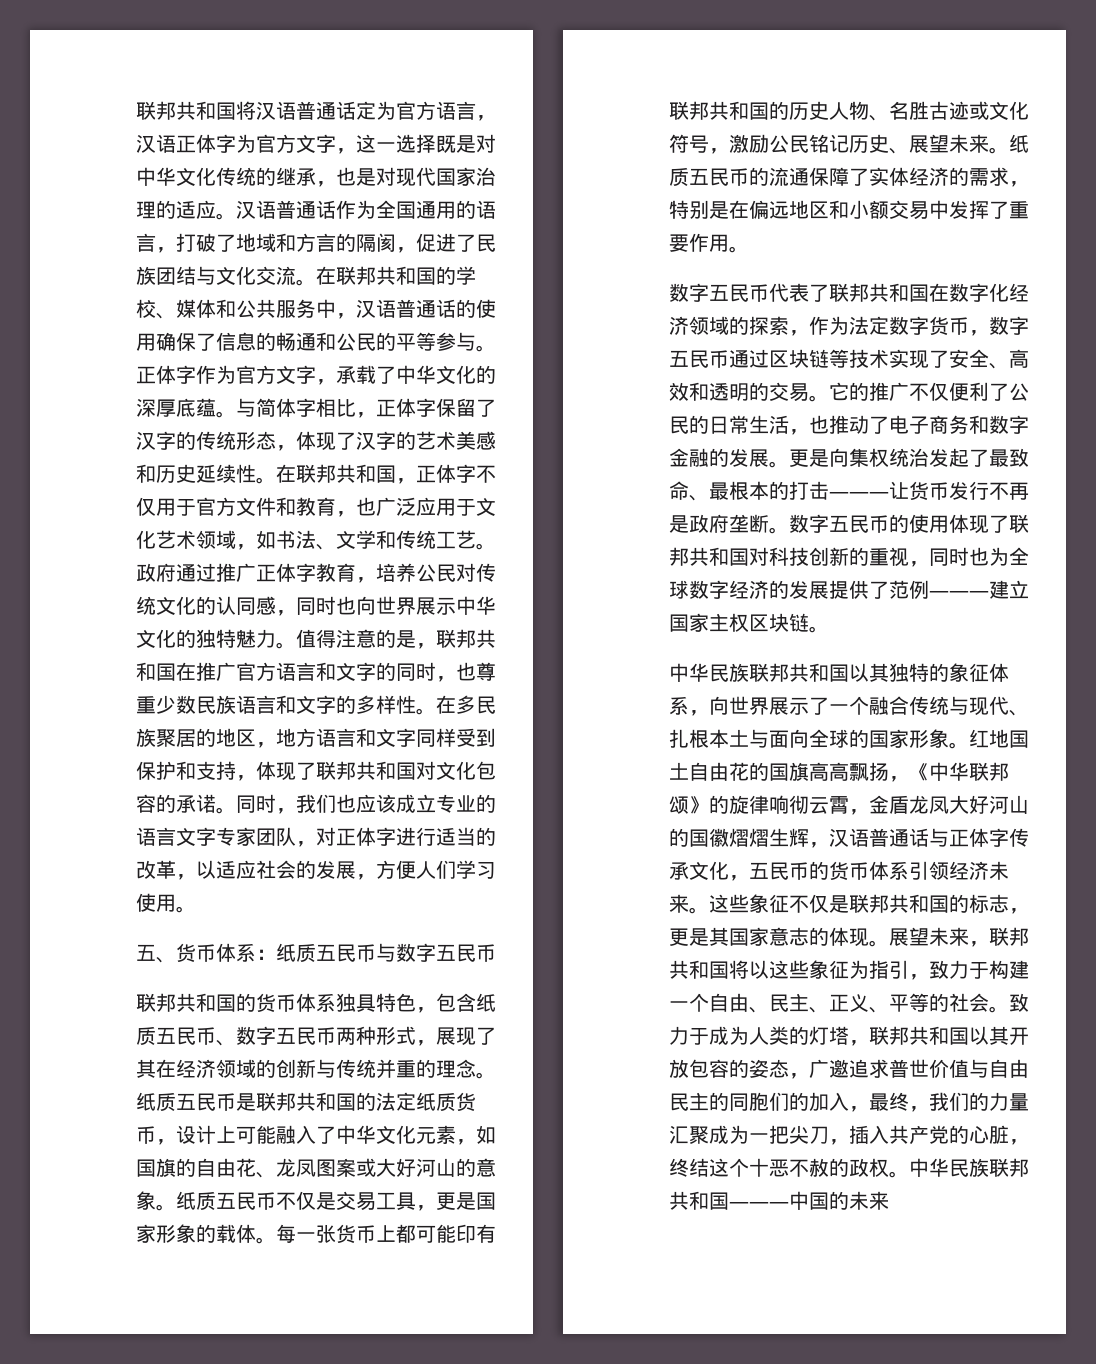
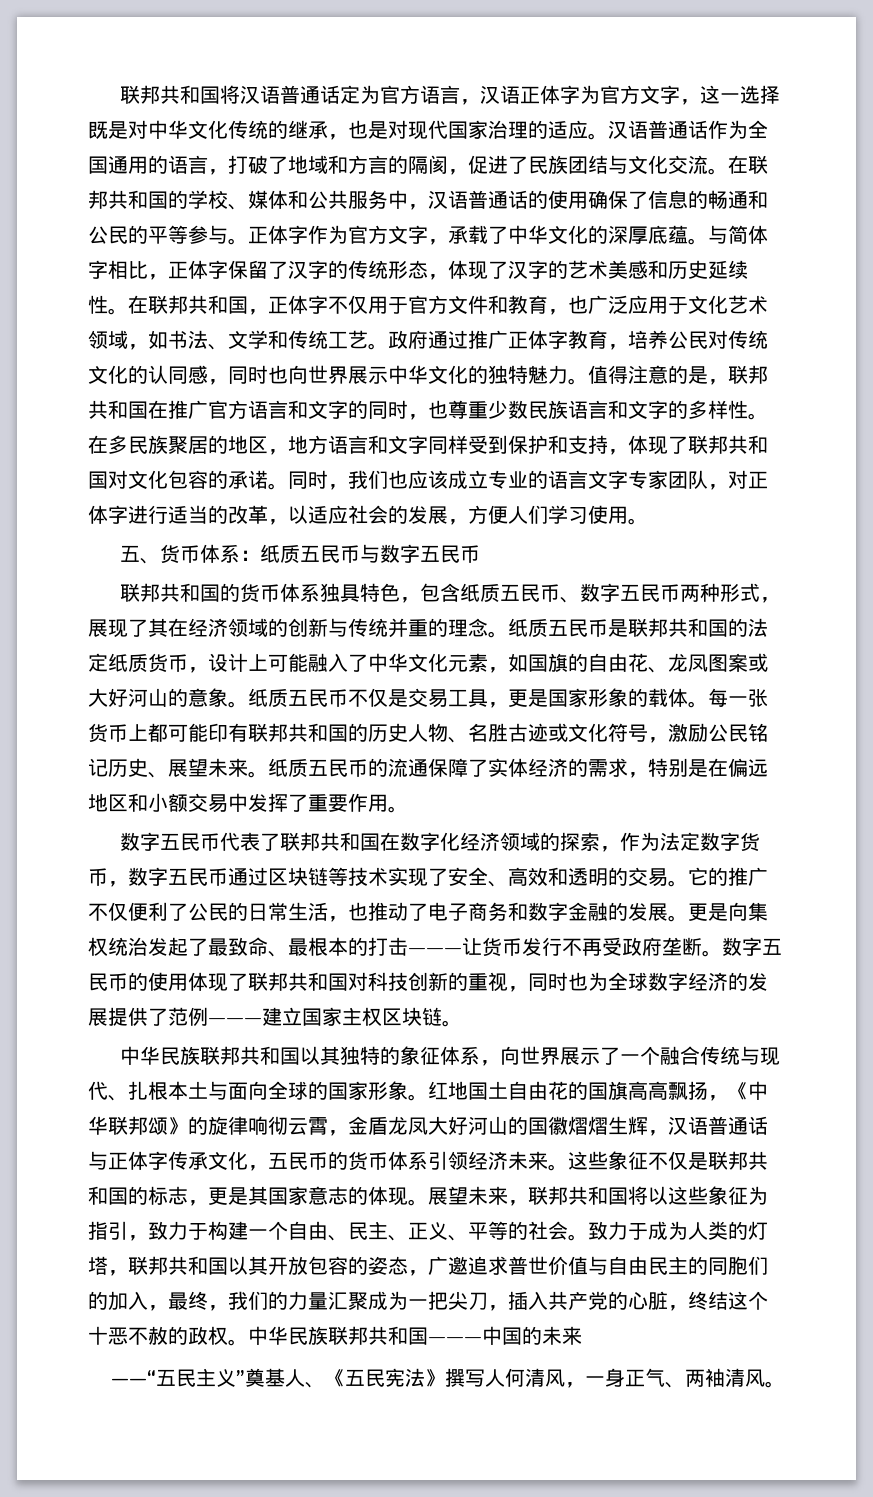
- 更是向集权统治发起了最致命、最根本的打击———让货币发行不再是政府垄断。
+ 更是向集权统治发起了最致命、最根本的打击———让货币发行不再受政府垄断。
+ ——“五民主义”奠基人、《五民宪法》撰写人何清风，一身正气、两袖清风。

